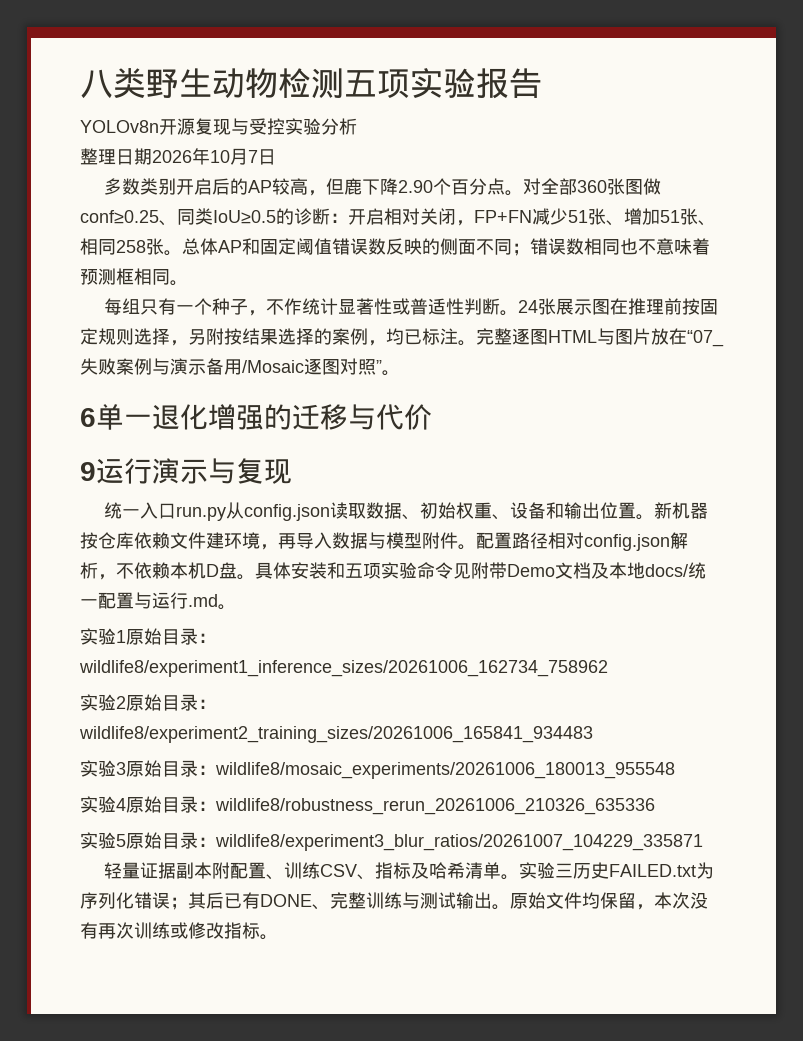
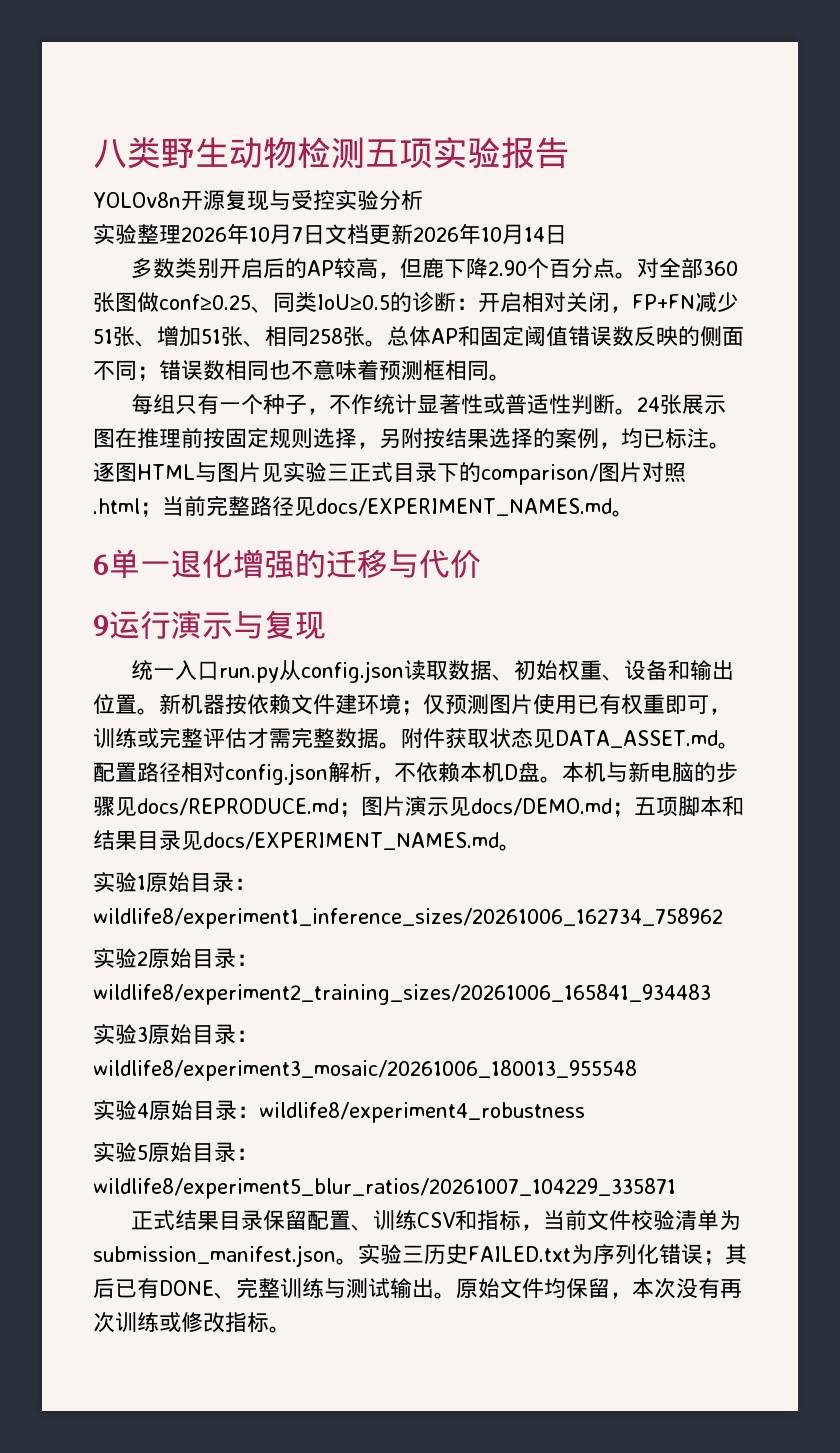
- 整理日期2026年10月7日
+ 实验整理2026年10月7日文档更新2026年10月14日
- 完整逐图HTML与图片放在“07_失败案例与演示备用/Mosaic逐图对照”。
+ 逐图HTML与图片见实验三正式目录下的comparison/图片对照.html；当前完整路径见docs/EXPERIMENT_NAMES.md。
- 新机器按仓库依赖文件建环境，再导入数据与模型附件。
+ 新机器按依赖文件建环境；仅预测图片使用已有权重即可，训练或完整评估才需完整数据。附件获取状态见DATA_ASSET.md。
- 具体安装和五项实验命令见附带Demo文档及本地docs/统一配置与运行.md。
+ 本机与新电脑的步骤见docs/REPRODUCE.md；图片演示见docs/DEMO.md；五项脚本和结果目录见docs/EXPERIMENT_NAMES.md。
- 实验3原始目录：wildlife8/mosaic_experiments/20261006_180013_955548
+ 实验3原始目录：wildlife8/experiment3_mosaic/20261006_180013_955548
- 实验4原始目录：wildlife8/robustness_rerun_20261006_210326_635336
+ 实验4原始目录：wildlife8/experiment4_robustness
- 实验5原始目录：wildlife8/experiment3_blur_ratios/20261007_104229_335871
- 轻量证据副本附配置、训练CSV、指标及哈希清单。
+ 实验5原始目录：wildlife8/experiment5_blur_ratios/20261007_104229_335871
+ 正式结果目录保留配置、训练CSV和指标，当前文件校验清单为submission_manifest.json。

